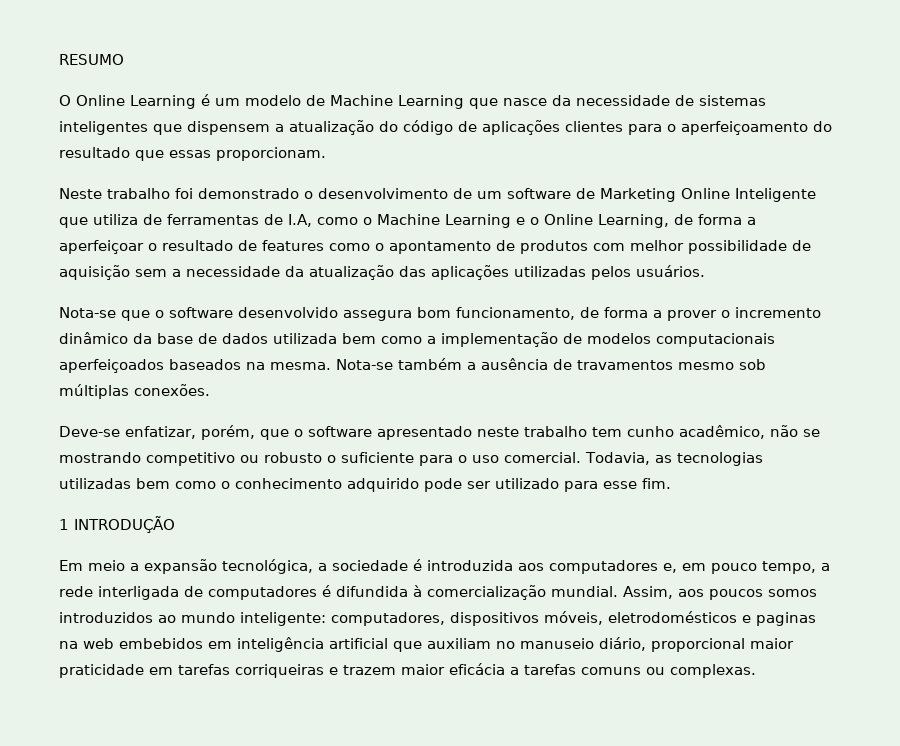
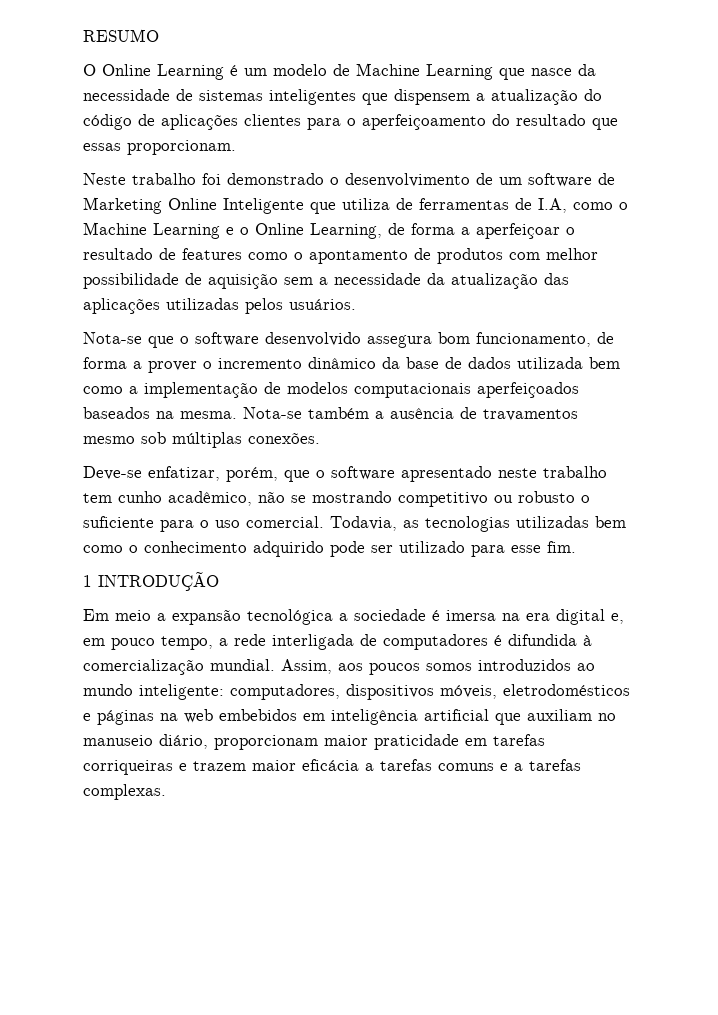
- Em meio a expansão tecnológica, a sociedade é introduzida aos computadores e, em pouco tempo, a rede interligada de computadores é difundida à comercialização mundial.
+ Em meio a expansão tecnológica a sociedade é imersa na era digital e, em pouco tempo, a rede interligada de computadores é difundida à comercialização mundial.
- Assim, aos poucos somos introduzidos ao mundo inteligente: computadores, dispositivos móveis, eletrodomésticos e paginas na web embebidos em inteligência artificial que auxiliam no manuseio diário, proporcional maior praticidade em tarefas corriqueiras e trazem maior eficácia a tarefas comuns ou complexas.
+ Assim, aos poucos somos introduzidos ao mundo inteligente: computadores, dispositivos móveis, eletrodomésticos e páginas na web embebidos em inteligência artificial que auxiliam no manuseio diário, proporcionam maior praticidade em tarefas corriqueiras e trazem maior eficácia a tarefas comuns e a tarefas complexas.

